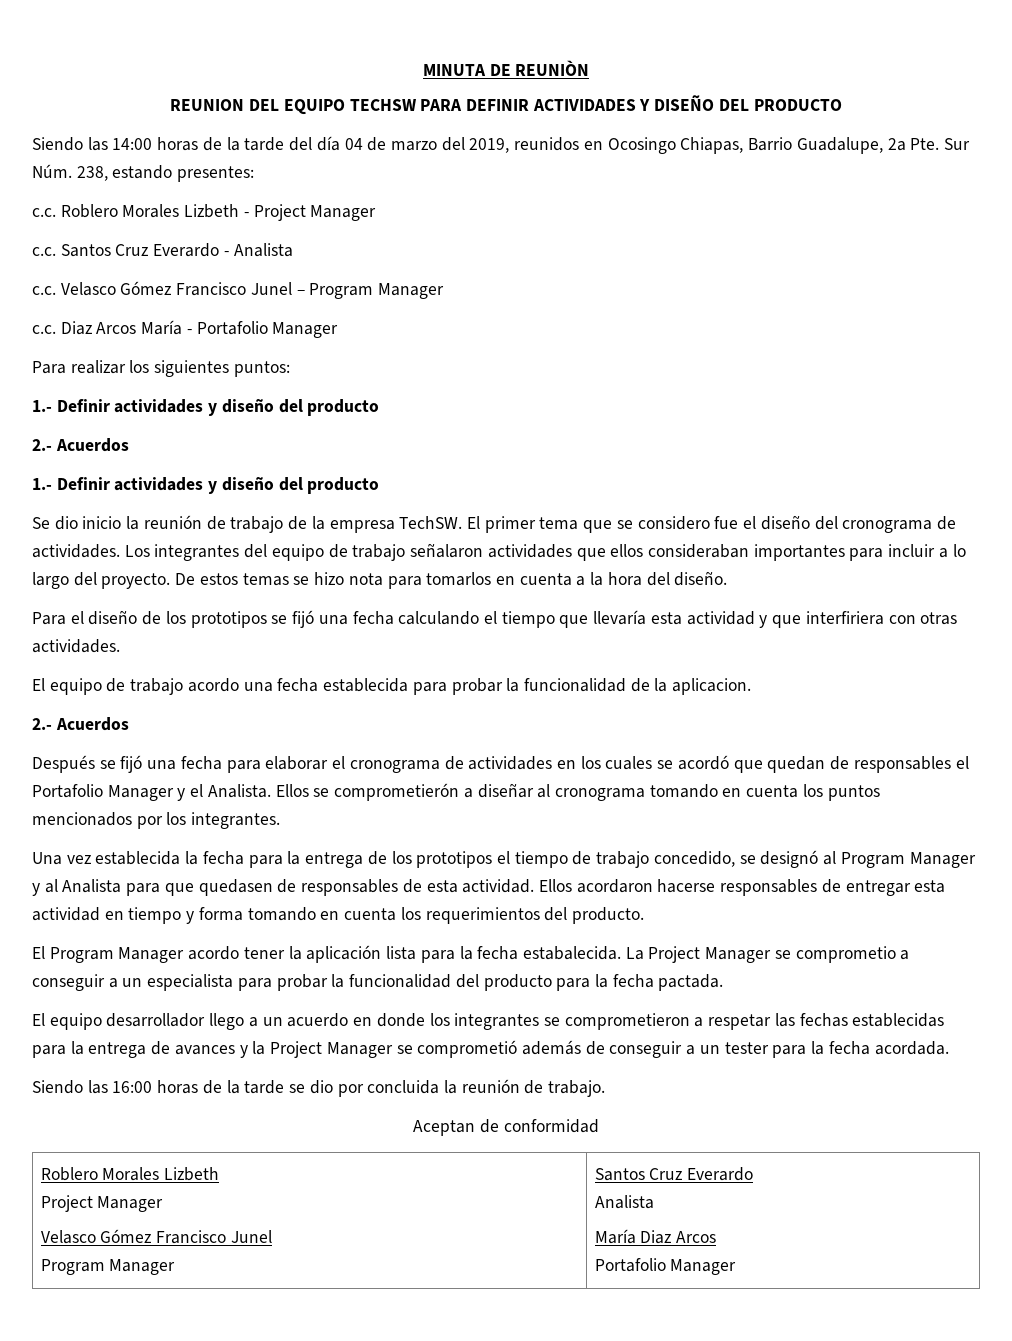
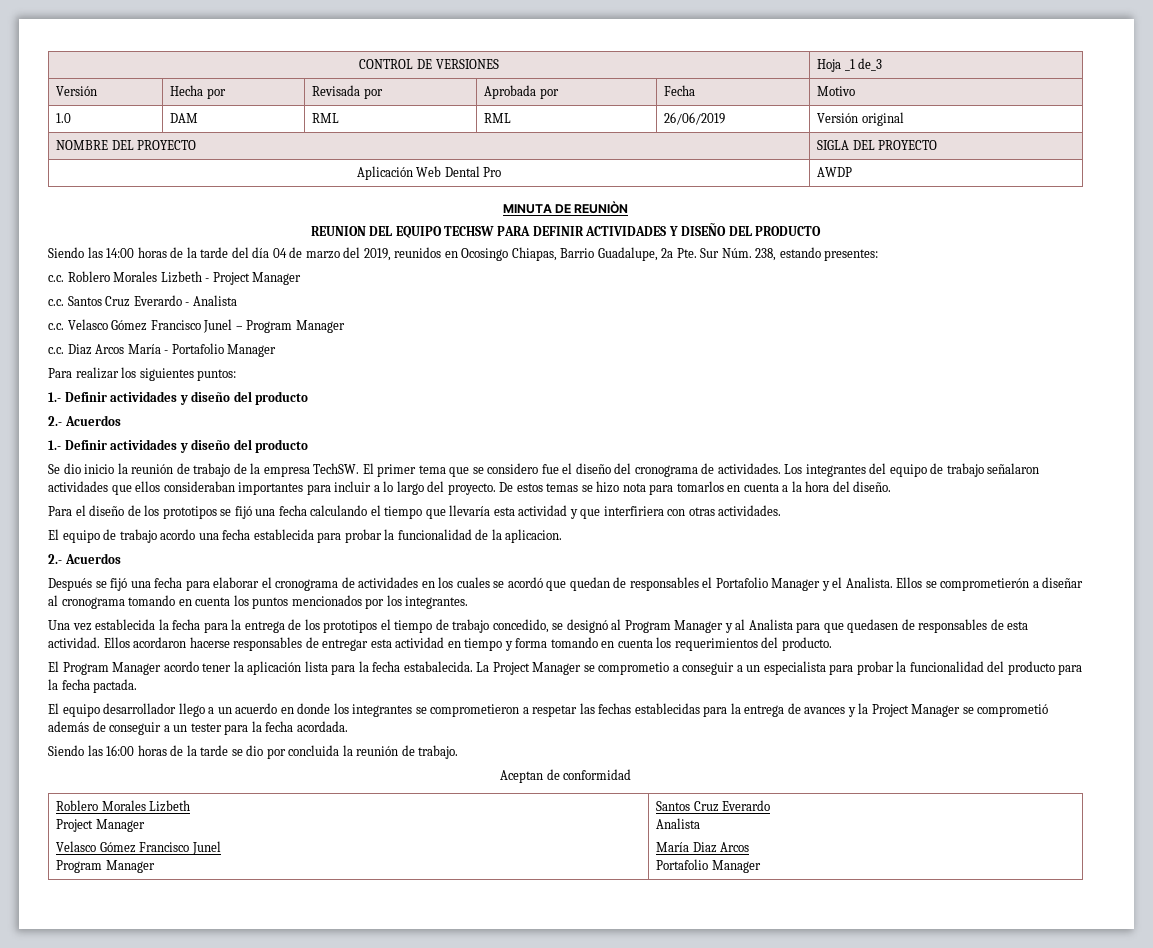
+ CONTROL DE VERSIONES | Hoja _1 de_3
+ Versión | Hecha por | Revisada por | Aprobada por | Fecha | Motivo
+ 1.0 | DAM | RML | RML | 26/06/2019 | Versión original
+ NOMBRE DEL PROYECTO | SIGLA DEL PROYECTO
+ Aplicación Web Dental Pro | AWDP

